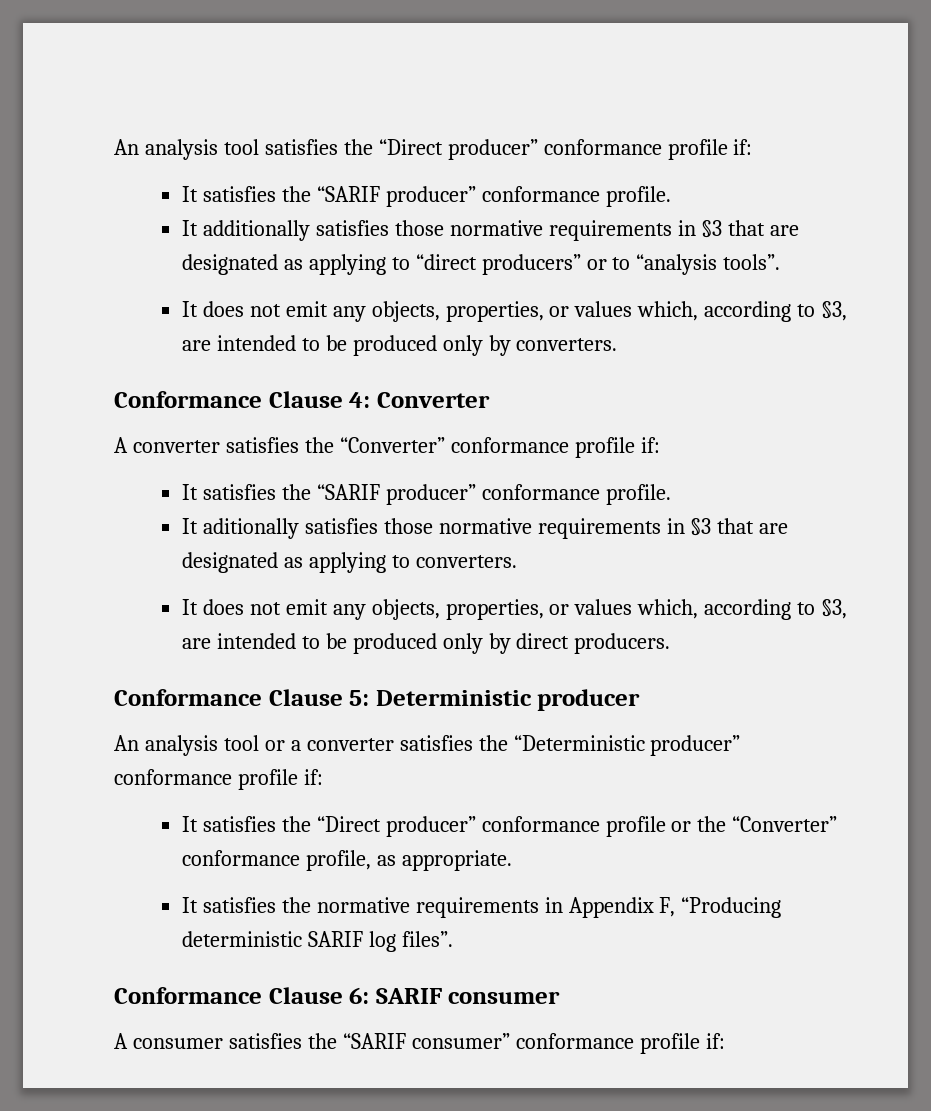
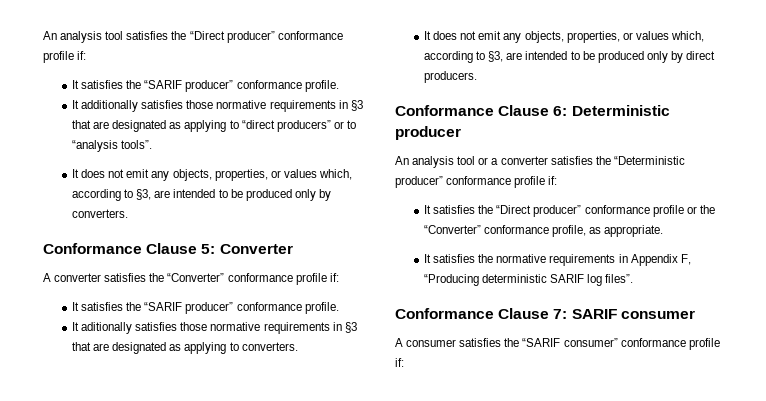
- Conformance Clause 4: Converter
+ Conformance Clause 5: Converter
- Conformance Clause 5: Deterministic producer
+ Conformance Clause 6: Deterministic producer
- Conformance Clause 6: SARIF consumer
+ Conformance Clause 7: SARIF consumer

